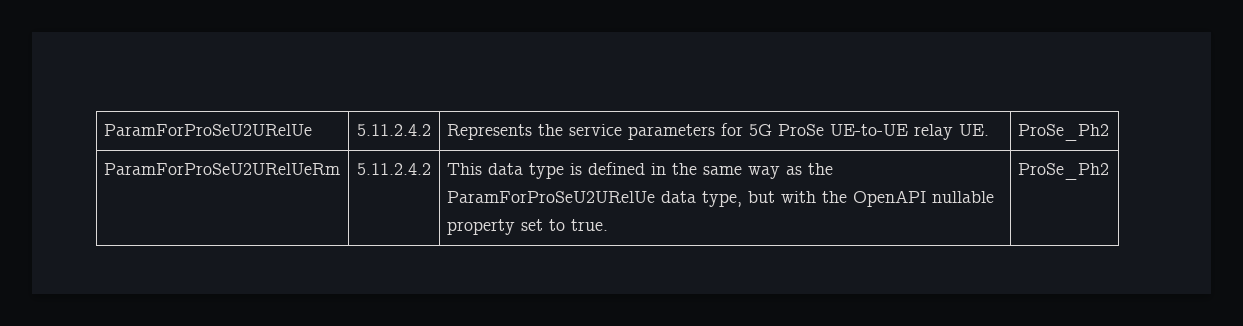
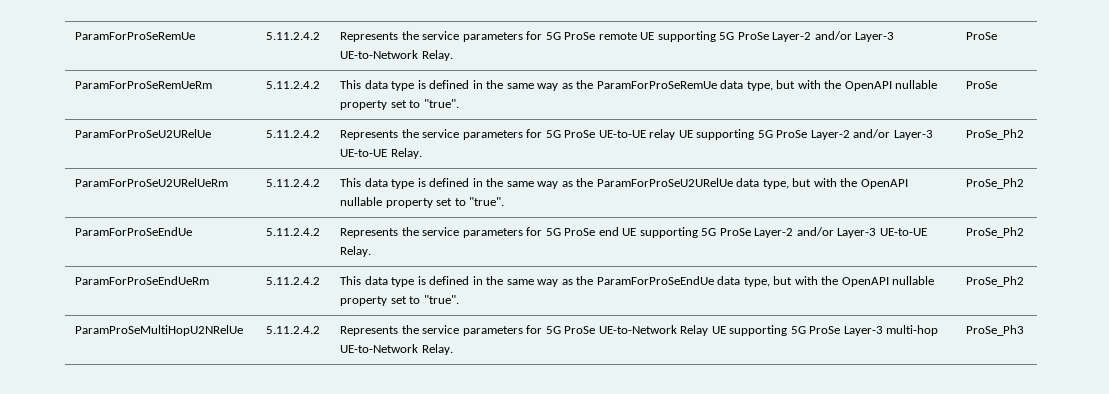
+ ParamForProSeRemUe | 5.11.2.4.2 | Represents the service parameters for 5G ProSe remote UE supporting 5G ProSe Layer-2 and/or Layer-3 UE-to-Network Relay. | ProSe
+ ParamForProSeRemUeRm | 5.11.2.4.2 | This data type is defined in the same way as the ParamForProSeRemUe data type, but with the OpenAPI nullable property set to "true". | ProSe
- ParamForProSeU2URelUe | 5.11.2.4.2 | Represents the service parameters for 5G ProSe UE-to-UE relay UE. | ProSe_Ph2
+ ParamForProSeU2URelUe | 5.11.2.4.2 | Represents the service parameters for 5G ProSe UE-to-UE relay UE supporting 5G ProSe Layer-2 and/or Layer-3 UE-to-UE Relay. | ProSe_Ph2
- ParamForProSeU2URelUeRm | 5.11.2.4.2 | This data type is defined in the same way as the ParamForProSeU2URelUe data type, but with the OpenAPI nullable property set to true. | ProSe_Ph2
+ ParamForProSeU2URelUeRm | 5.11.2.4.2 | This data type is defined in the same way as the ParamForProSeU2URelUe data type, but with the OpenAPI nullable property set to "true". | ProSe_Ph2
+ ParamForProSeEndUe | 5.11.2.4.2 | Represents the service parameters for 5G ProSe end UE supporting 5G ProSe Layer-2 and/or Layer-3 UE-to-UE Relay. | ProSe_Ph2
+ ParamForProSeEndUeRm | 5.11.2.4.2 | This data type is defined in the same way as the ParamForProSeEndUe data type, but with the OpenAPI nullable property set to "true". | ProSe_Ph2
+ ParamProSeMultiHopU2NRelUe | 5.11.2.4.2 | Represents the service parameters for 5G ProSe UE-to-Network Relay UE supporting 5G ProSe Layer-3 multi-hop UE-to-Network Relay. | ProSe_Ph3

